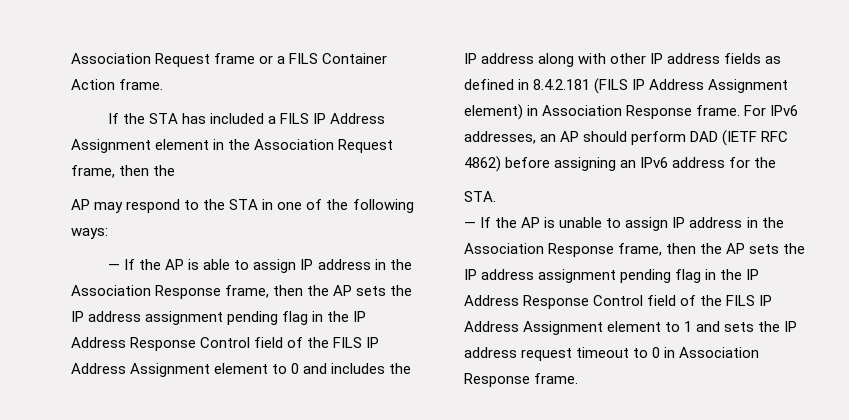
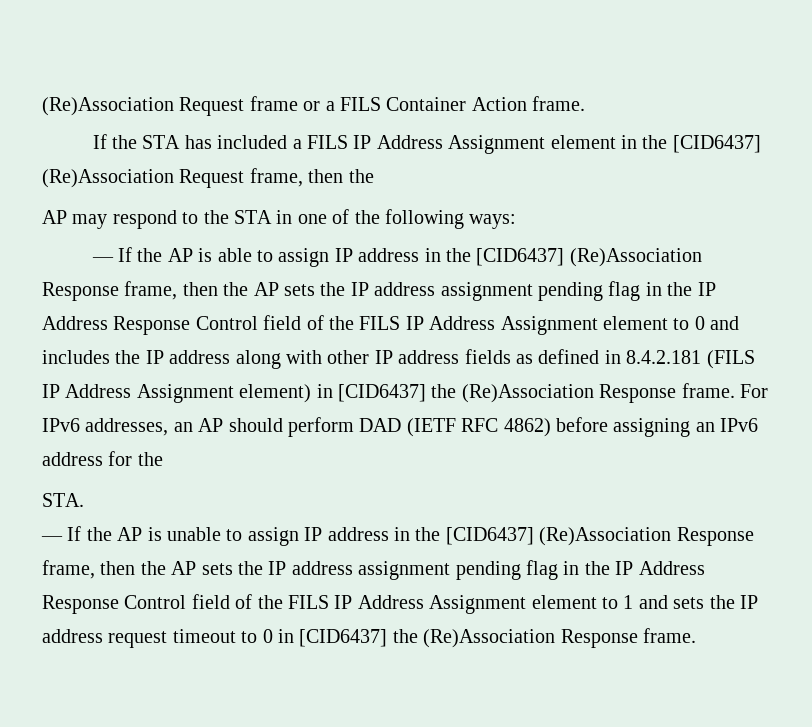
- Association Request frame or a FILS Container Action frame.
+ (Re)Association Request frame or a FILS Container Action frame.
- If the STA has included a FILS IP Address Assignment element in the Association Request frame, then the
+ If the STA has included a FILS IP Address Assignment element in the [CID6437] (Re)Association Request frame, then the
- — If the AP is able to assign IP address in the Association Response frame, then the AP sets the IP address assignment pending flag in the IP Address Response Control field of the FILS IP Address Assignment element to 0 and includes the IP address along with other IP address fields as defined in 8.4.2.181 (FILS IP Address Assignment element) in Association Response frame.
+ — If the AP is able to assign IP address in the [CID6437] (Re)Association Response frame, then the AP sets the IP address assignment pending flag in the IP Address Response Control field of the FILS IP Address Assignment element to 0 and includes the IP address along with other IP address fields as defined in 8.4.2.181 (FILS IP Address Assignment element) in [CID6437] the (Re)Association Response frame.
- — If the AP is unable to assign IP address in the Association Response frame, then the AP sets the IP address assignment pending flag in the IP Address Response Control field of the FILS IP Address Assignment element to 1 and sets the IP address request timeout to 0 in Association Response frame.
+ — If the AP is unable to assign IP address in the [CID6437] (Re)Association Response frame, then the AP sets the IP address assignment pending flag in the IP Address Response Control field of the FILS IP Address Assignment element to 1 and sets the IP address request timeout to 0 in [CID6437] the (Re)Association Response frame.

